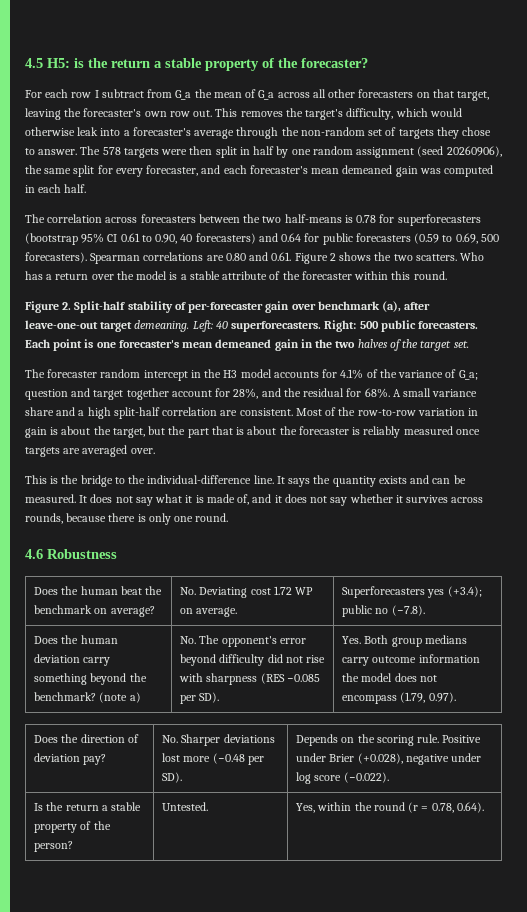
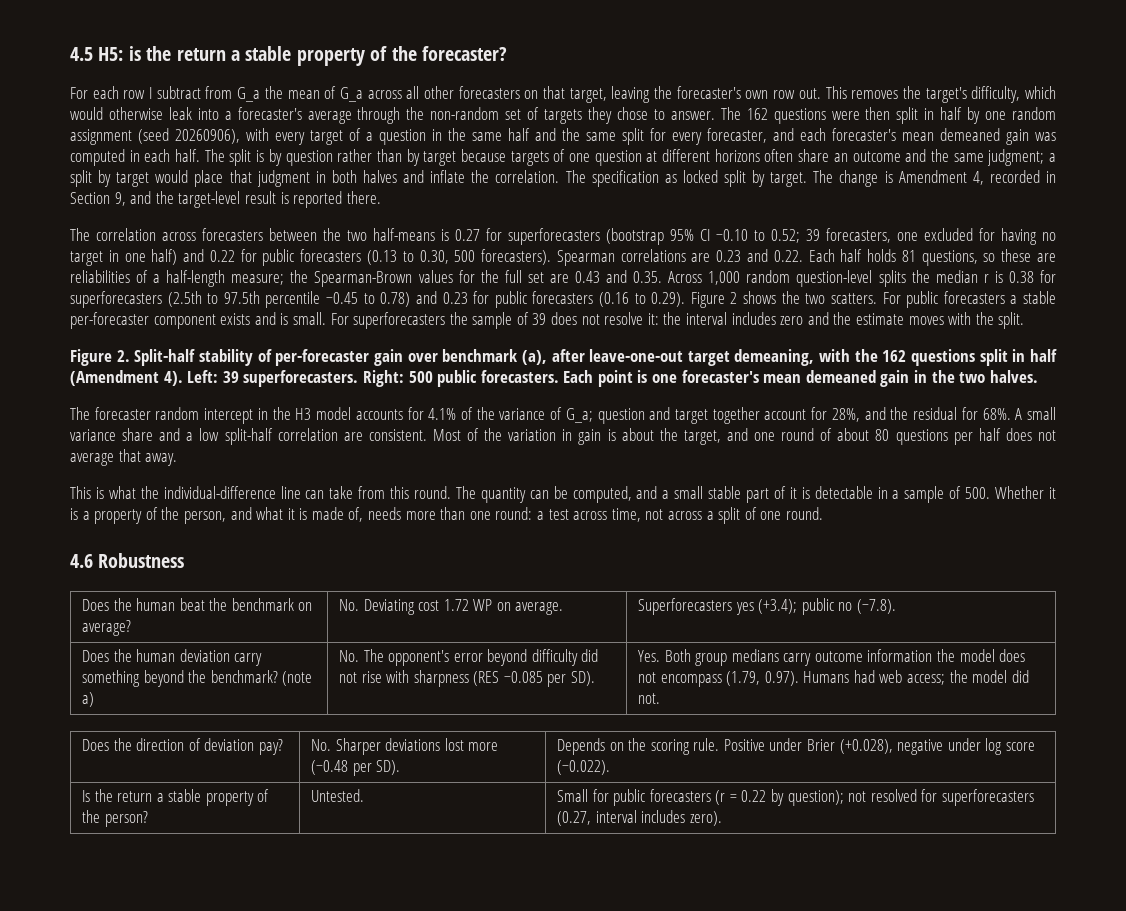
- The 578 targets were then split in half by one random assignment (seed 20260906), the same split for every forecaster, and each forecaster's mean demeaned gain was computed in each half.
+ The 162 questions were then split in half by one random assignment (seed 20260906), with every target of a question in the same half and the same split for every forecaster, and each forecaster's mean demeaned gain was computed in each half. The split is by question rather than by target because targets of one question at different horizons often share an outcome and the same judgment; a split by target would place that judgment in both halves and inflate the correlation. The specification as locked split by target. The change is Amendment 4, recorded in Section 9, and the target-level result is reported there.
- The correlation across forecasters between the two half-means is 0.78 for superforecasters (bootstrap 95% CI 0.61 to 0.90, 40 forecasters) and 0.64 for public forecasters (0.59 to 0.69, 500 forecasters).
+ The correlation across forecasters between the two half-means is 0.27 for superforecasters (bootstrap 95% CI −0.10 to 0.52; 39 forecasters, one excluded for having no target in one half) and 0.22 for public forecasters (0.13 to 0.30, 500 forecasters).
- Spearman correlations are 0.80 and 0.61. Figure 2 shows the two scatters.
+ Spearman correlations are 0.23 and 0.22. Each half holds 81 questions, so these are reliabilities of a half-length measure; the Spearman-Brown values for the full set are 0.43 and 0.35. Across 1,000 random question-level splits the median r is 0.38 for superforecasters (2.5th to 97.5th percentile −0.45 to 0.78) and 0.23 for public forecasters (0.16 to 0.29). Figure 2 shows the two scatters.
- Who has a return over the model is a stable attribute of the forecaster within this round.
+ For public forecasters a stable per-forecaster component exists and is small. For superforecasters the sample of 39 does not resolve it: the interval includes zero and the estimate moves with the split.
- Figure 2. Split-half stability of per-forecaster gain over benchmark (a), after leave-one-out target demeaning. Left: 40 superforecasters.
+ Figure 2. Split-half stability of per-forecaster gain over benchmark (a), after leave-one-out target demeaning, with the 162 questions split in half (Amendment 4). Left: 39 superforecasters.
- Each point is one forecaster's mean demeaned gain in the two halves of the target set.
+ Each point is one forecaster's mean demeaned gain in the two halves.
- A small variance share and a high split-half correlation are consistent.
+ A small variance share and a low split-half correlation are consistent.
- Most of the row-to-row variation in gain is about the target, but the part that is about the forecaster is reliably measured once targets are averaged over.
- This is the bridge to the individual-difference line. It says the quantity exists and can be measured. It does not say what it is made of, and it does not say whether it survives across rounds, because there is only one round.
+ Most of the variation in gain is about the target, and one round of about 80 questions per half does not average that away.
+ This is what the individual-difference line can take from this round. The quantity can be computed, and a small stable part of it is detectable in a sample of 500. Whether it is a property of the person, and what it is made of, needs more than one round: a test across time, not across a split of one round.
- Yes. Both group medians carry outcome information the model does not encompass (1.79, 0.97).
+ Yes. Both group medians carry outcome information the model does not encompass (1.79, 0.97). Humans had web access; the model did not.
- Is the return a stable property of the person? | Untested. | Yes, within the round (r = 0.78, 0.64).
+ Is the return a stable property of the person? | Untested. | Small for public forecasters (r = 0.22 by question); not resolved for superforecasters (0.27, interval includes zero).

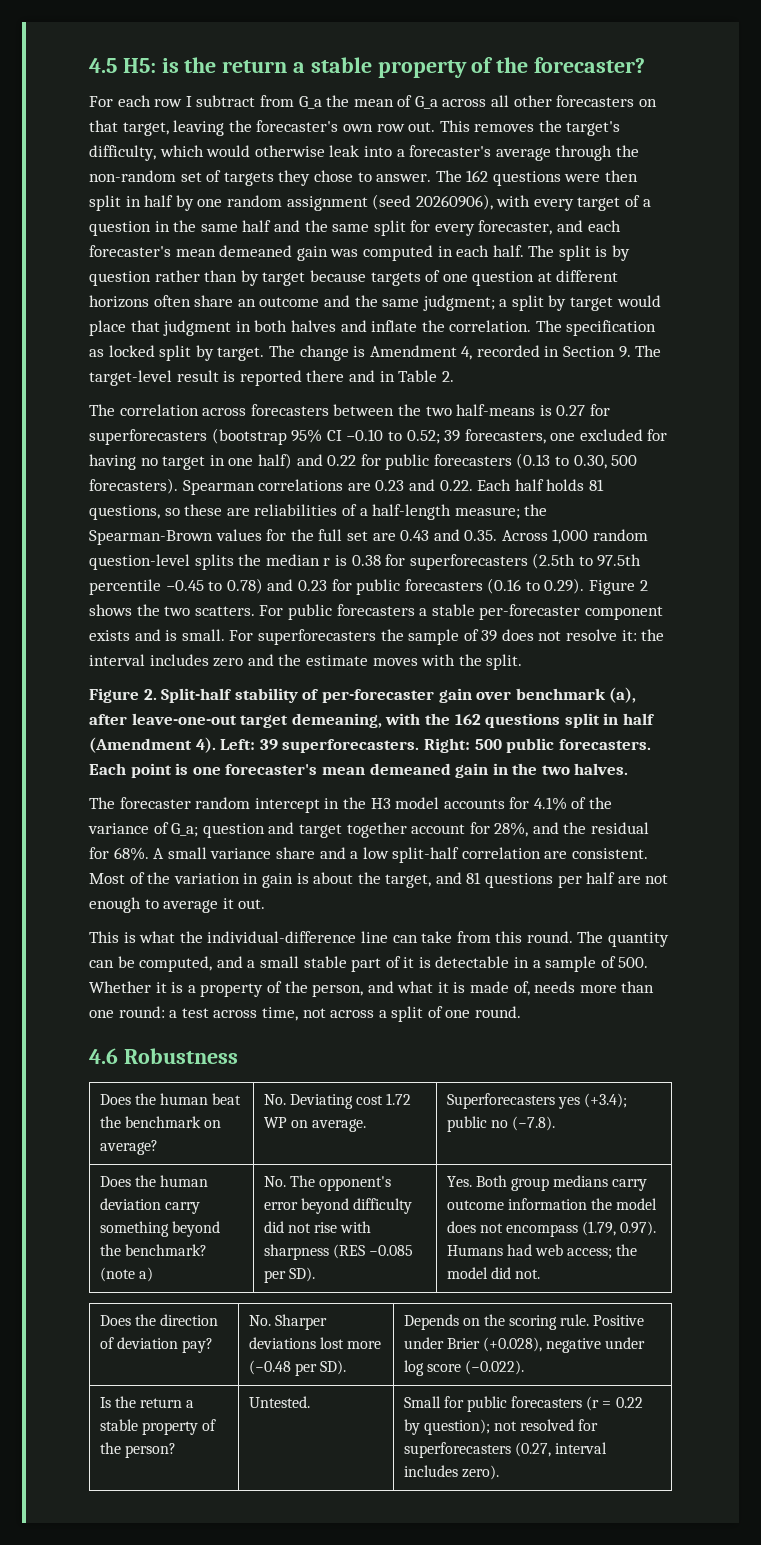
- The change is Amendment 4, recorded in Section 9, and the target-level result is reported there.
+ The change is Amendment 4, recorded in Section 9. The target-level result is reported there and in Table 2.
- Most of the variation in gain is about the target, and one round of about 80 questions per half does not average that away.
+ Most of the variation in gain is about the target, and 81 questions per half are not enough to average it out.

